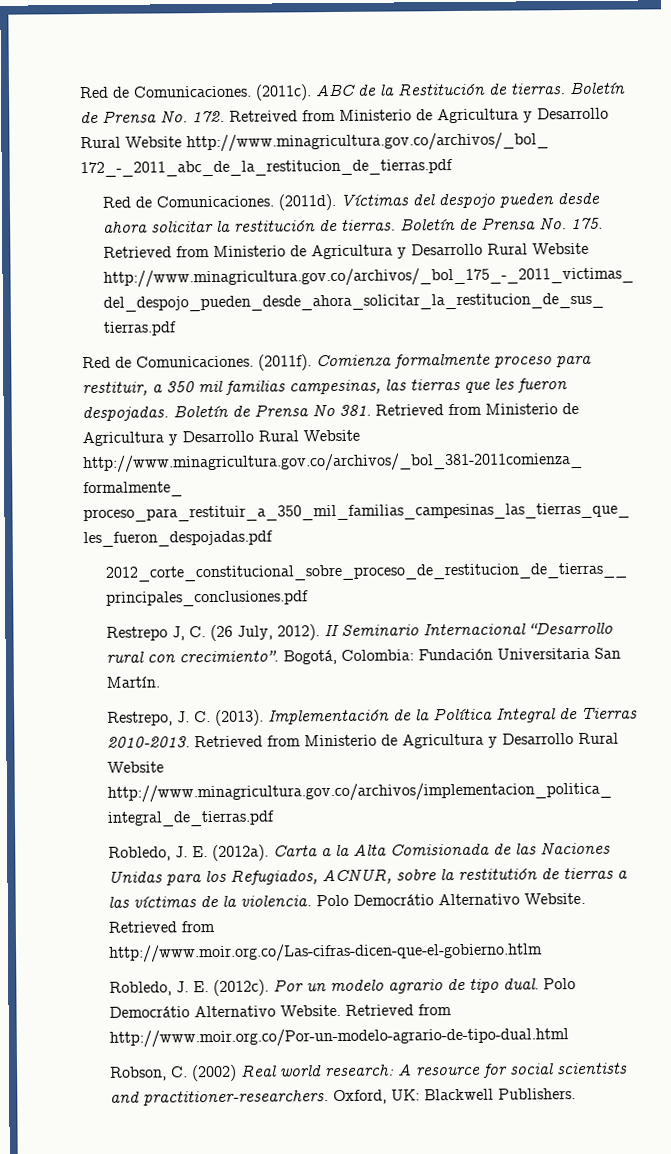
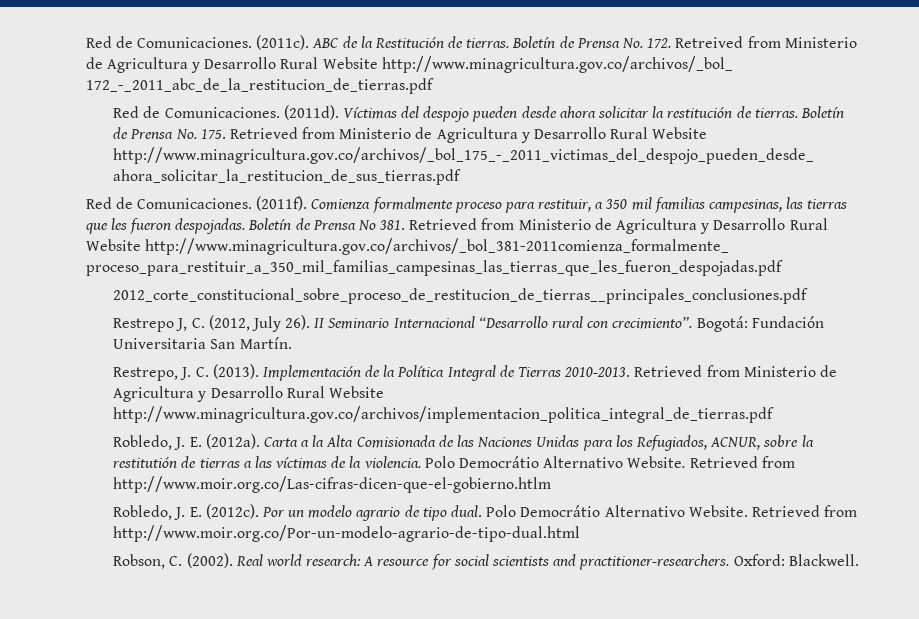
- Restrepo J, C. (26 July, 2012).
+ Restrepo J, C. (2012, July 26).
- Bogotá, Colombia: Fundación Universitaria San Martín.
+ Bogotá: Fundación Universitaria San Martín.
- Robson, C. (2002) Real world research: A resource for social scientists and practitioner-researchers.
+ Robson, C. (2002). Real world research: A resource for social scientists and practitioner-researchers.
- Oxford, UK: Blackwell Publishers.
+ Oxford: Blackwell.

